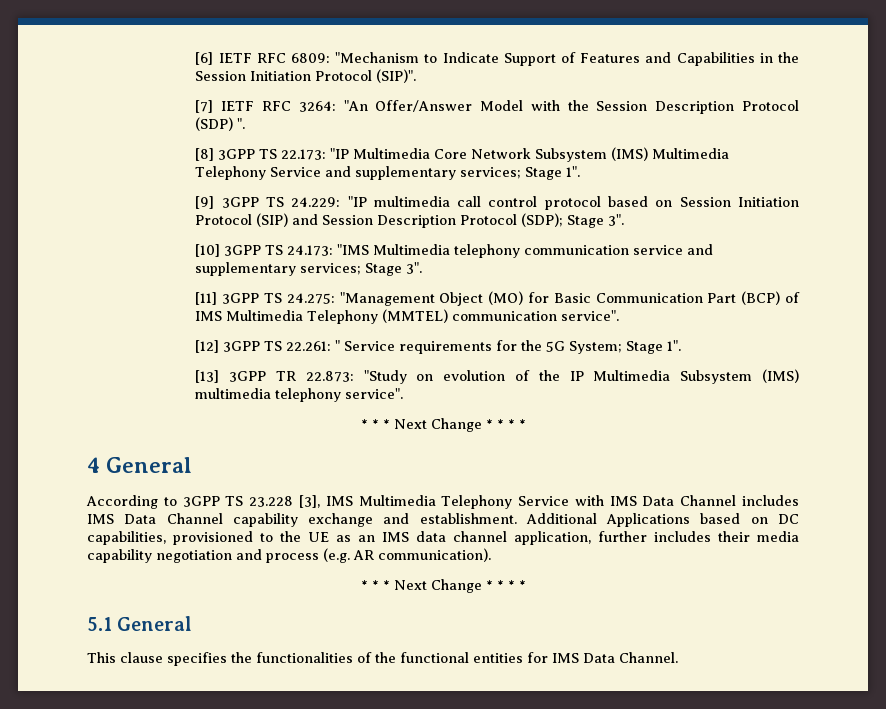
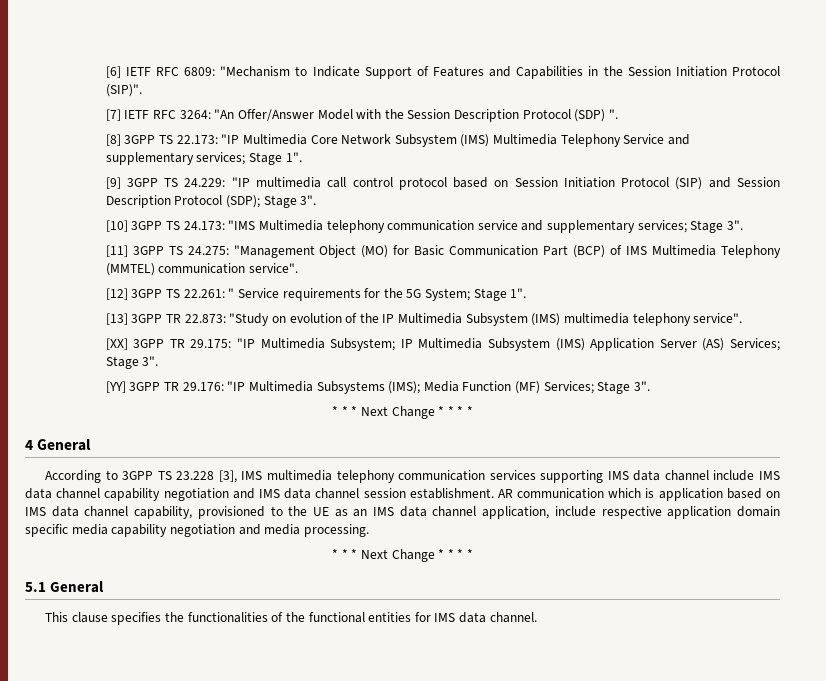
+ [XX] 3GPP TR 29.175: "IP Multimedia Subsystem; IP Multimedia Subsystem (IMS) Application Server (AS) Services; Stage 3".
+ [YY] 3GPP TR 29.176: "IP Multimedia Subsystems (IMS); Media Function (MF) Services; Stage 3".
- According to 3GPP TS 23.228 [3], IMS Multimedia Telephony Service with IMS Data Channel includes IMS Data Channel capability exchange and establishment. Additional Applications based on DC capabilities, provisioned to the UE as an IMS data channel application, further includes their media capability negotiation and process (e.g. AR communication).
+ According to 3GPP TS 23.228 [3], IMS multimedia telephony communication services supporting IMS data channel include IMS data channel capability negotiation and IMS data channel session establishment. AR communication which is application based on IMS data channel capability, provisioned to the UE as an IMS data channel application, include respective application domain specific media capability negotiation and media processing.
- This clause specifies the functionalities of the functional entities for IMS Data Channel.
+ This clause specifies the functionalities of the functional entities for IMS data channel.

